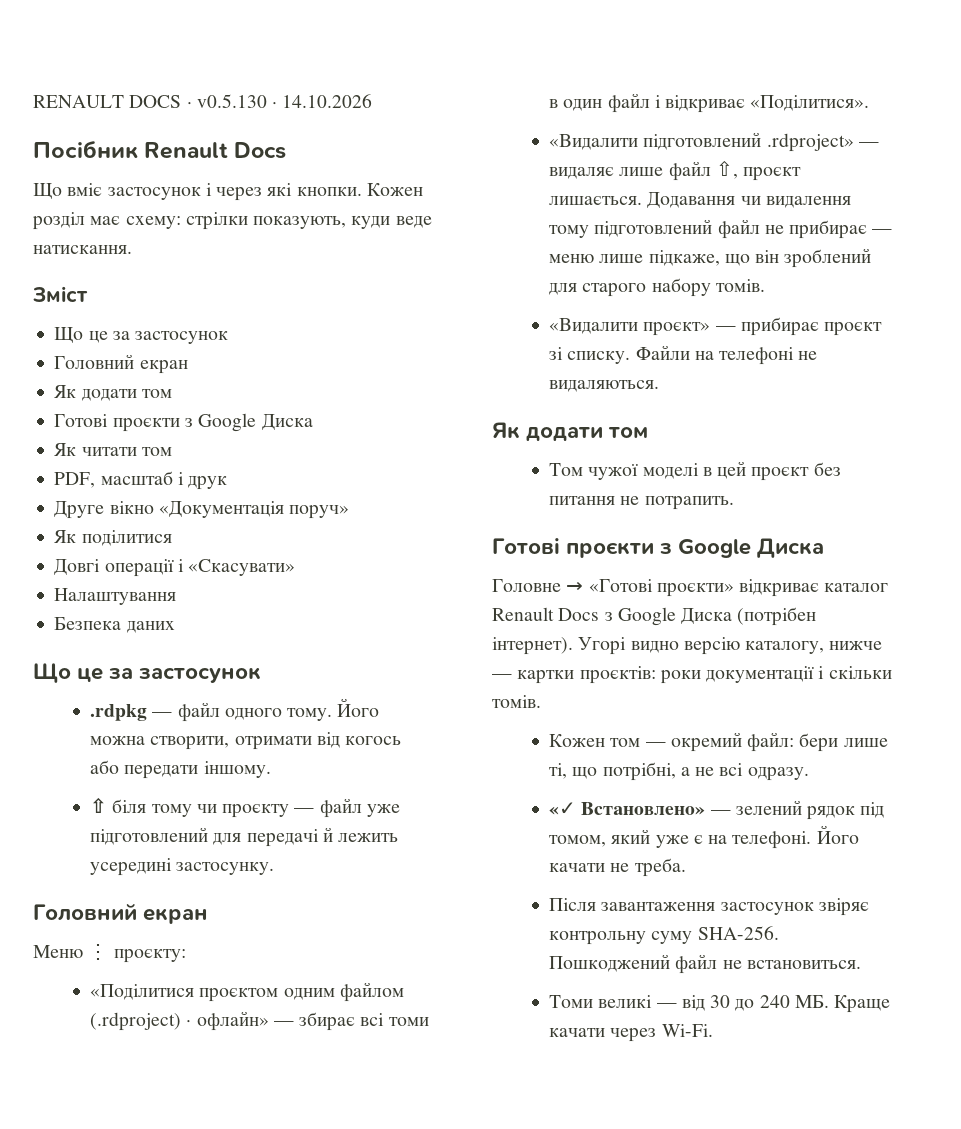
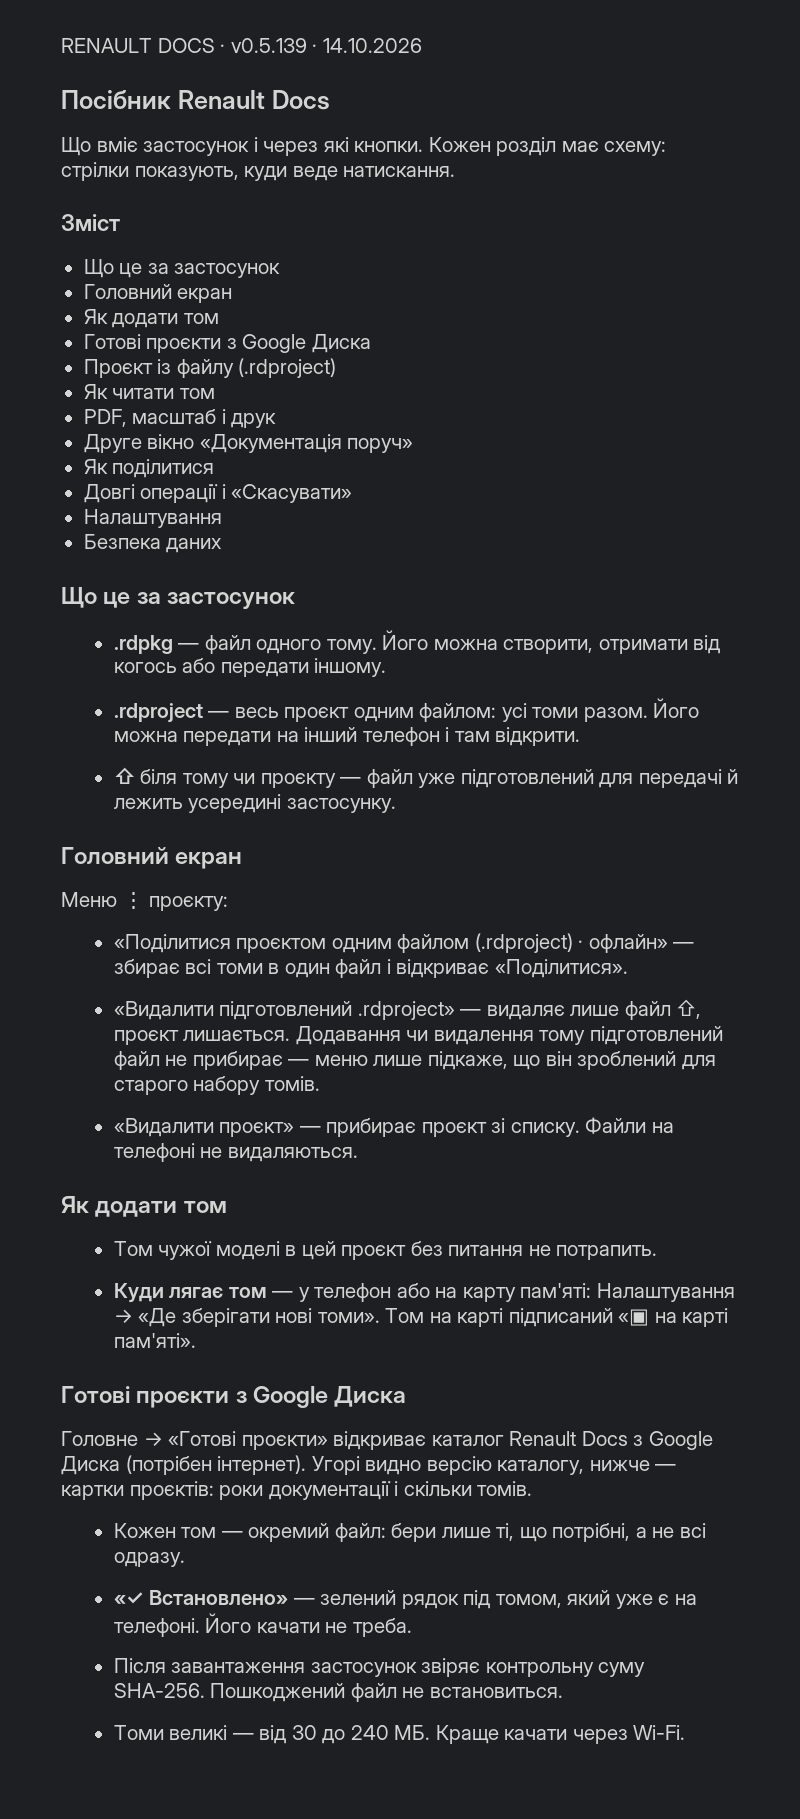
- RENAULT DOCS · v0.5.130 · 14.10.2026
+ RENAULT DOCS · v0.5.139 · 14.10.2026
+ Проєкт із файлу (.rdproject)
+ .rdproject — весь проєкт одним файлом: усі томи разом. Його можна передати на інший телефон і там відкрити.
+ Куди лягає том — у телефон або на карту пам'яті: Налаштування → «Де зберігати нові томи». Том на карті підписаний «▣ на карті пам'яті».

